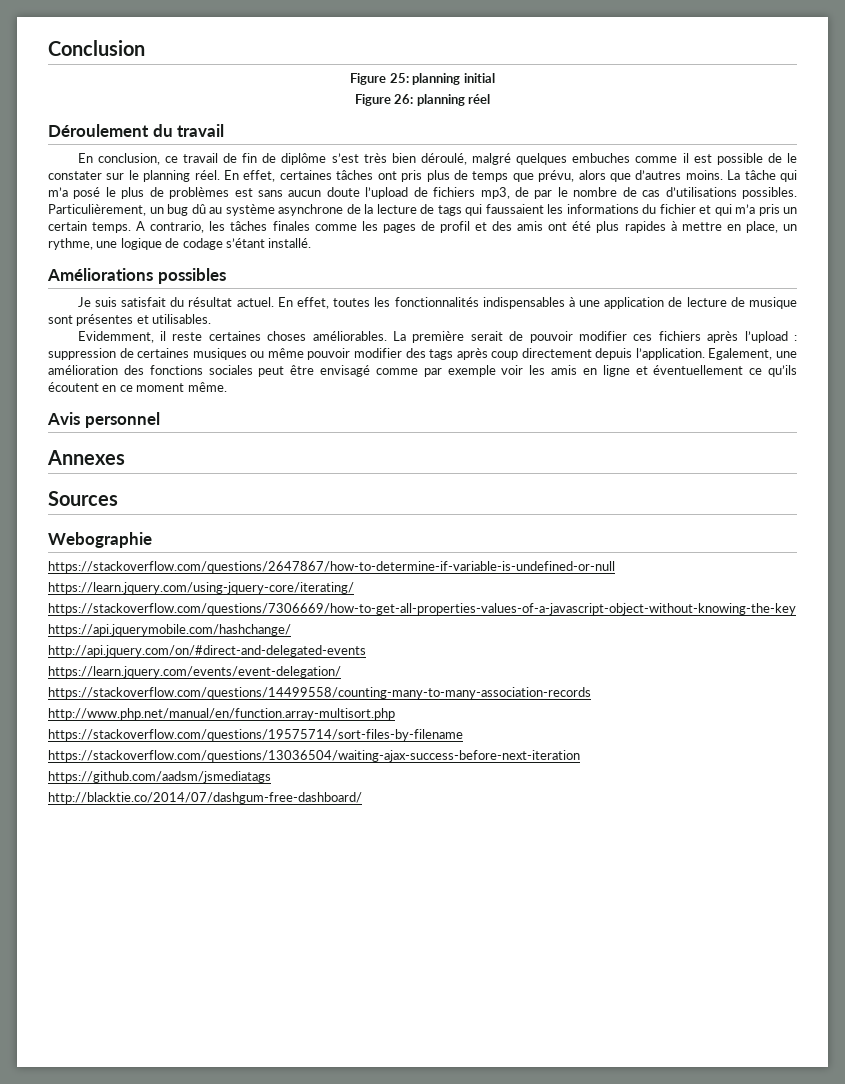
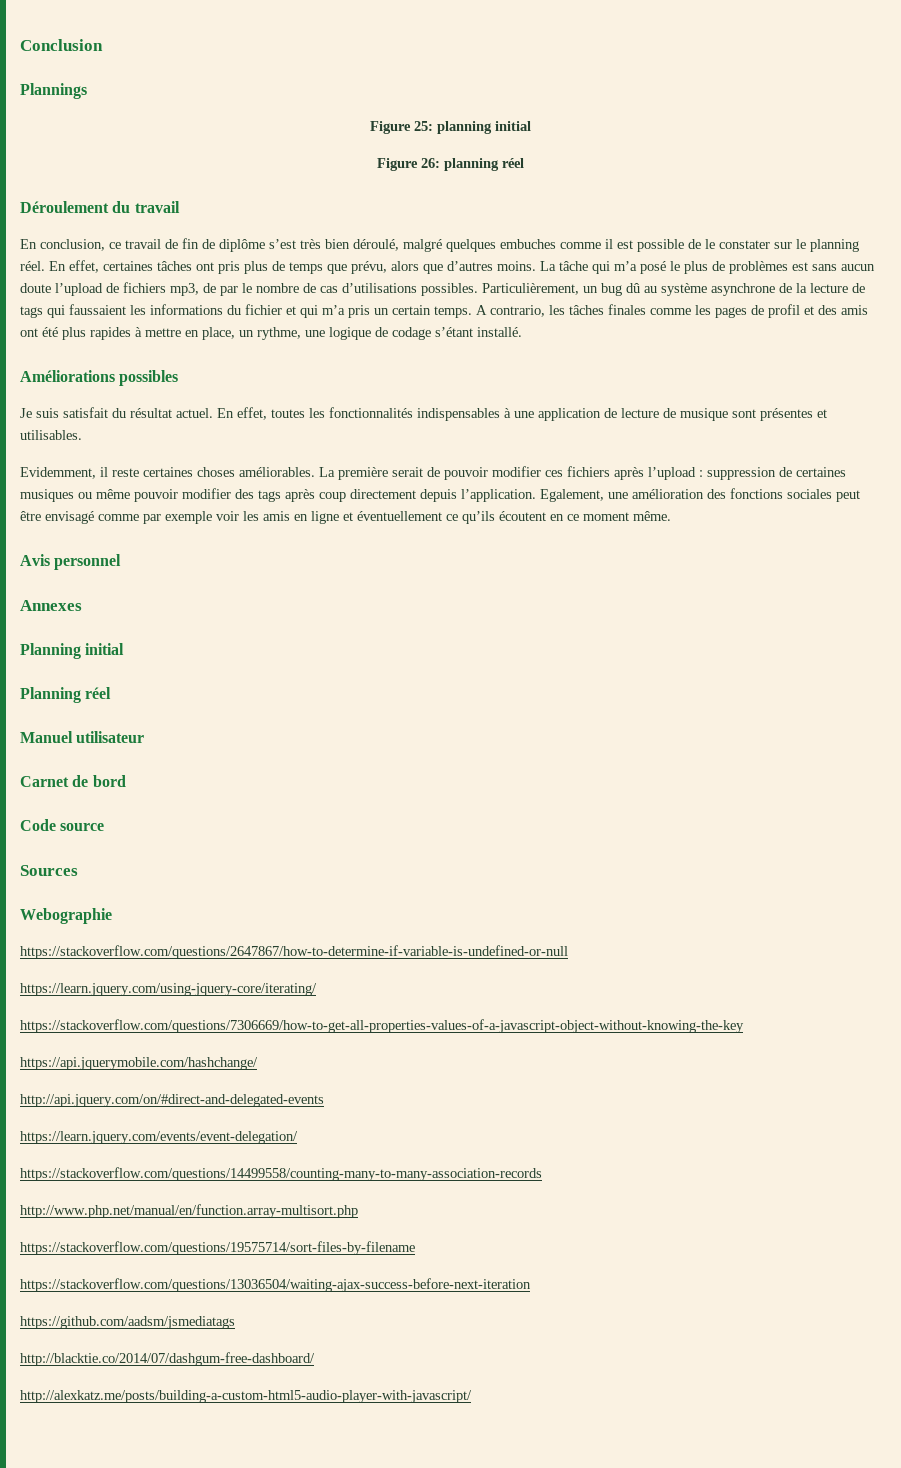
+ Plannings
+ Planning initial
+ Planning réel
+ Manuel utilisateur
+ Carnet de bord
+ Code source
+ http://alexkatz.me/posts/building-a-custom-html5-audio-player-with-javascript/

